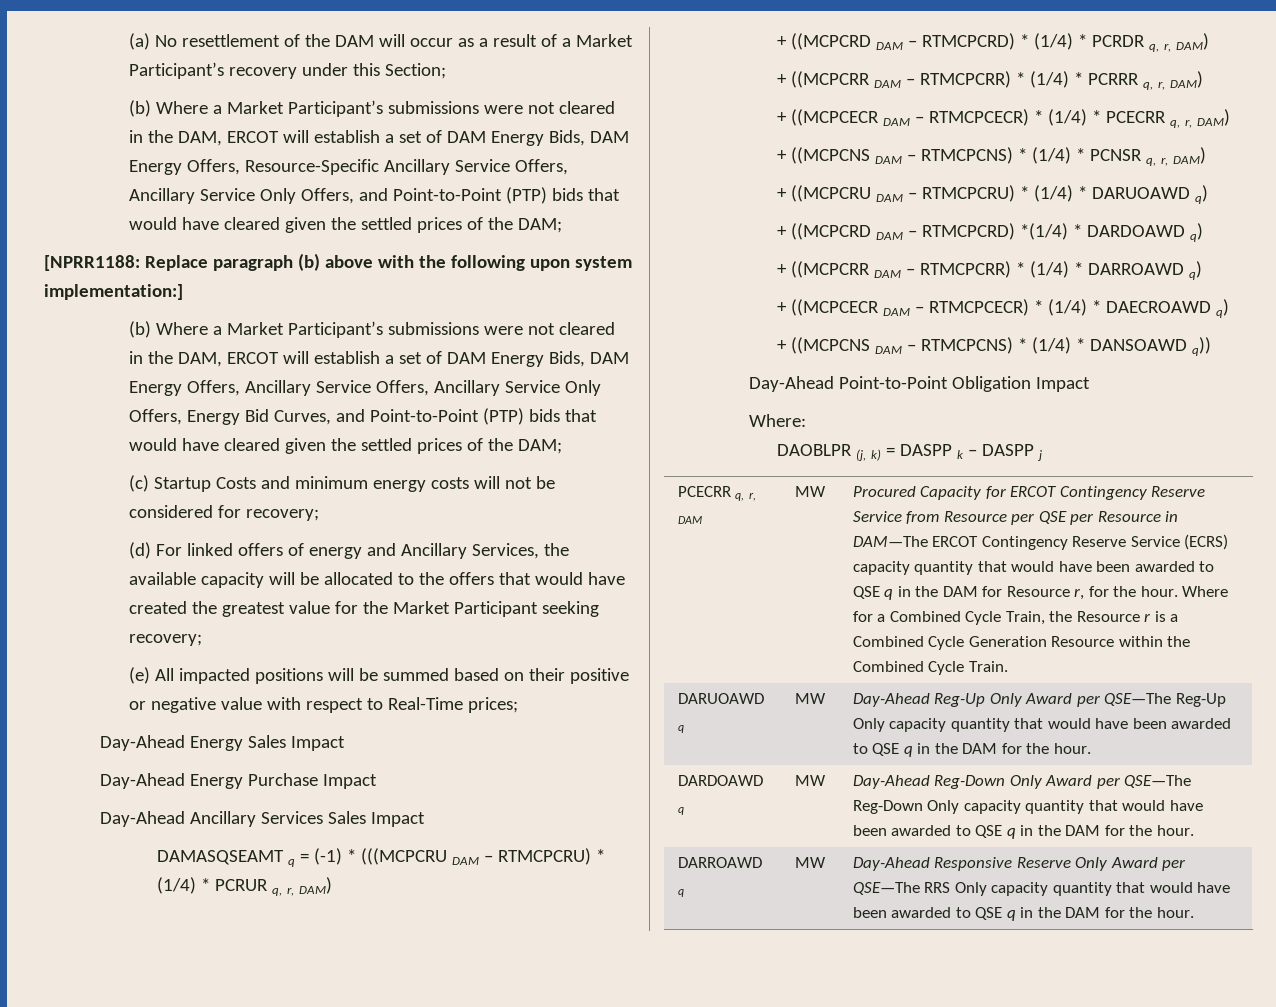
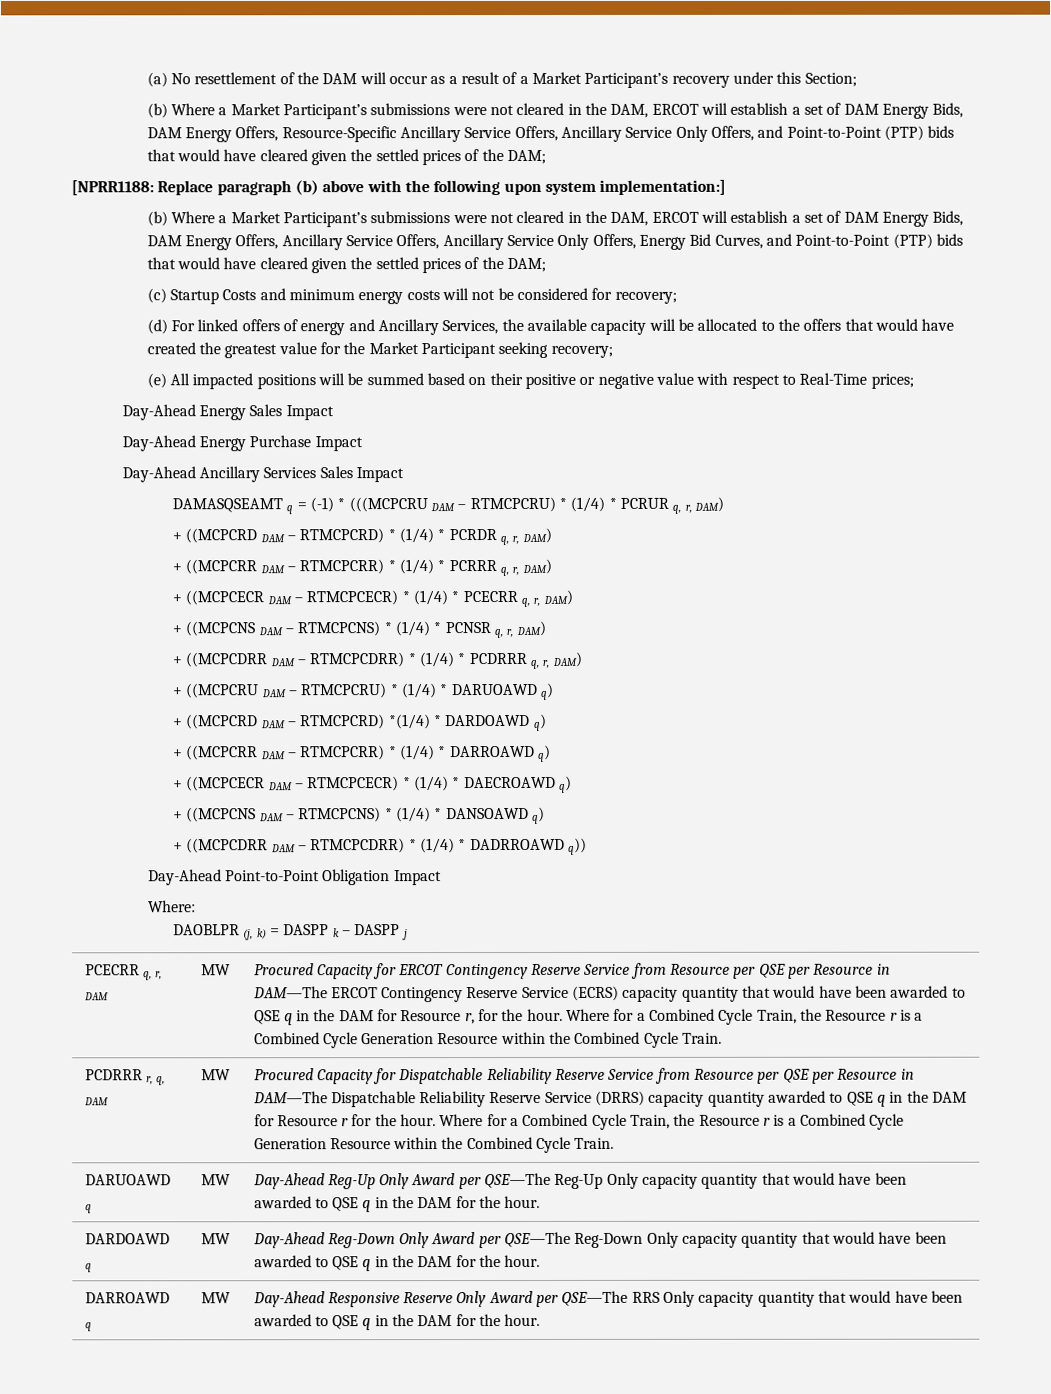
+ + ((MCPCDRR DAM – RTMCPCDRR) * (1/4) * PCDRRR q, r, DAM)
- + ((MCPCNS DAM – RTMCPCNS) * (1/4) * DANSOAWD q))
+ + ((MCPCNS DAM – RTMCPCNS) * (1/4) * DANSOAWD q)
+ + ((MCPCDRR DAM – RTMCPCDRR) * (1/4) * DADRROAWD q))
+ PCDRRR r, q, DAM | MW | Procured Capacity for Dispatchable Reliability Reserve Service from Resource per QSE per Resource in DAM—The Dispatchable Reliability Reserve Service (DRRS) capacity quantity awarded to QSE q in the DAM for Resource r for the hour. Where for a Combined Cycle Train, the Resource r is a Combined Cycle Generation Resource within the Combined Cycle Train.

